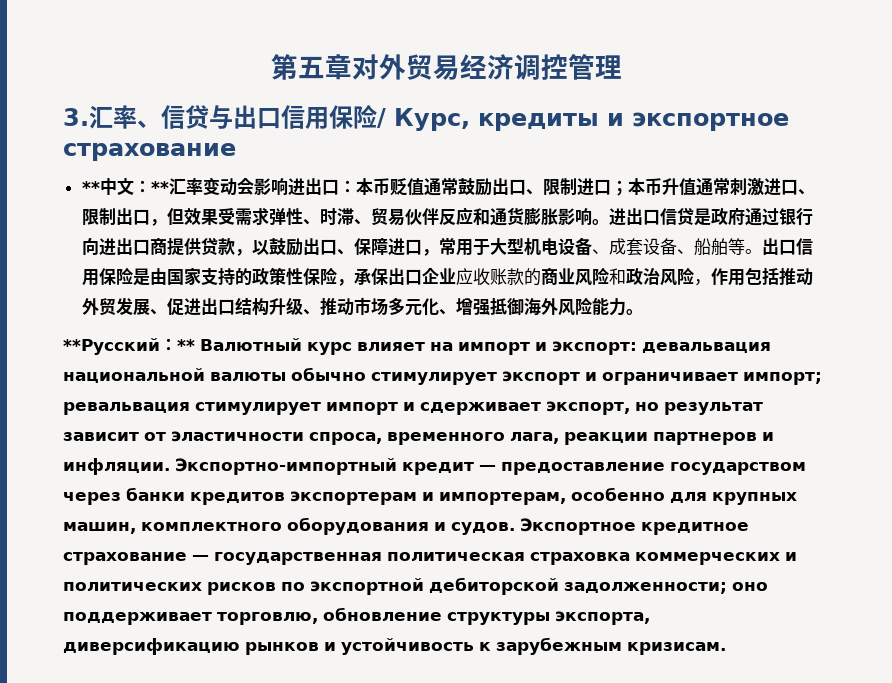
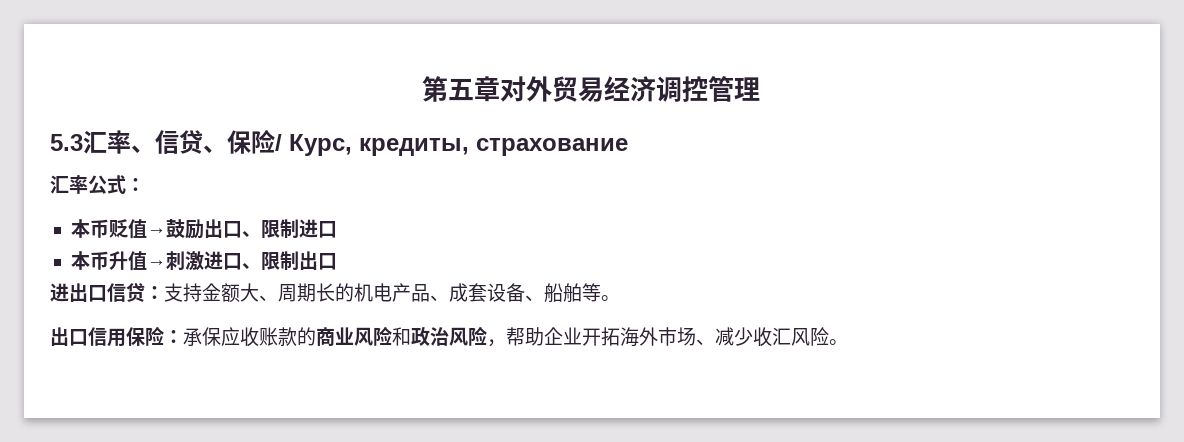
- 3.汇率、信贷与出口信用保险/ Курс, кредиты и экспортное страхование
- **中文：**汇率变动会影响进出口：本币贬值通常鼓励出口、限制进口；本币升值通常刺激进口、限制出口，但效果受需求弹性、时滞、贸易伙伴反应和通货膨胀影响。进出口信贷是政府通过银行向进出口商提供贷款，以鼓励出口、保障进口，常用于大型机电设备、成套设备、船舶等。出口信用保险是由国家支持的政策性保险，承保出口企业应收账款的商业风险和政治风险，作用包括推动外贸发展、促进出口结构升级、推动市场多元化、增强抵御海外风险能力。
- **Русский：** Валютный курс влияет на импорт и экспорт: девальвация национальной валюты обычно стимулирует экспорт и ограничивает импорт; ревальвация стимулирует импорт и сдерживает экспорт, но результат зависит от эластичности спроса, временного лага, реакции партнеров и инфляции. Экспортно-импортный кредит — предоставление государством через банки кредитов экспортерам и импортерам, особенно для крупных машин, комплектного оборудования и судов. Экспортное кредитное страхование — государственная политическая страховка коммерческих и политических рисков по экспортной дебиторской задолженности; оно поддерживает торговлю, обновление структуры экспорта, диверсификацию рынков и устойчивость к зарубежным кризисам.
+ 5.3汇率、信贷、保险/ Курс, кредиты, страхование
+ 汇率公式：
+ 本币贬值→鼓励出口、限制进口
+ 本币升值→刺激进口、限制出口
+ 进出口信贷：支持金额大、周期长的机电产品、成套设备、船舶等。
+ 出口信用保险：承保应收账款的商业风险和政治风险，帮助企业开拓海外市场、减少收汇风险。

